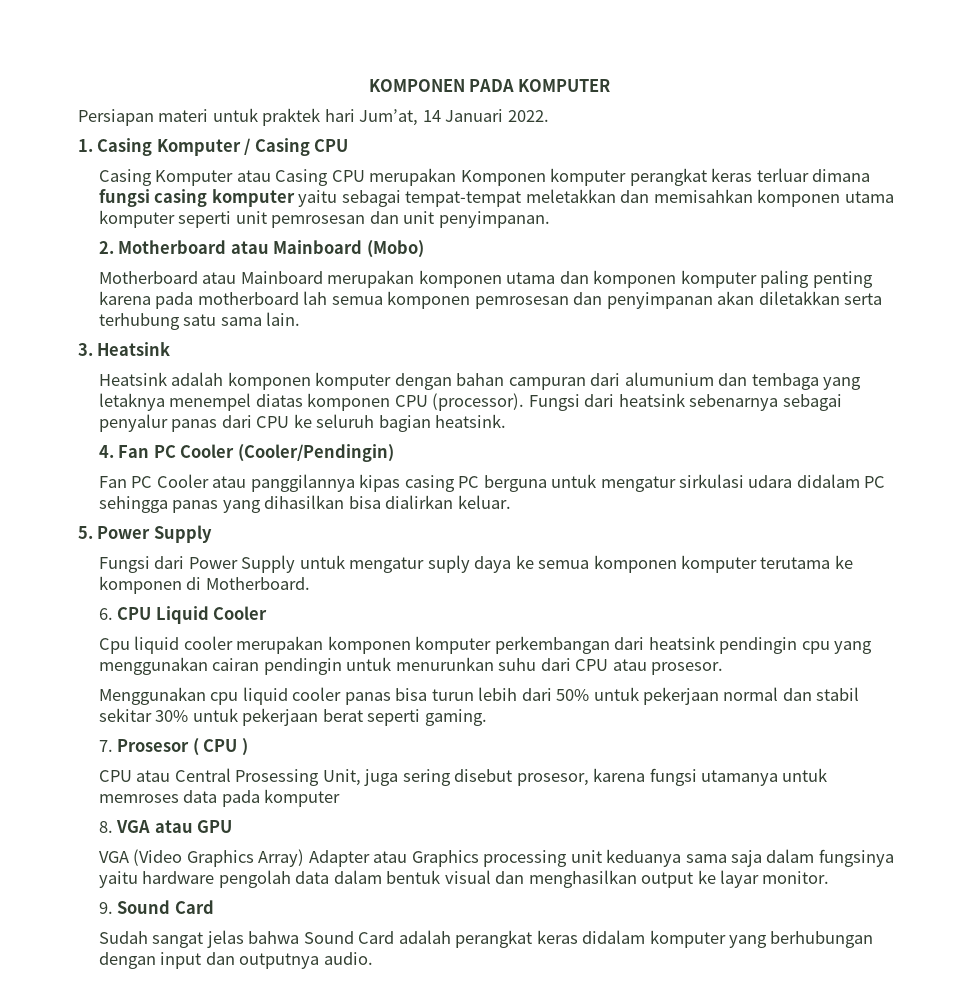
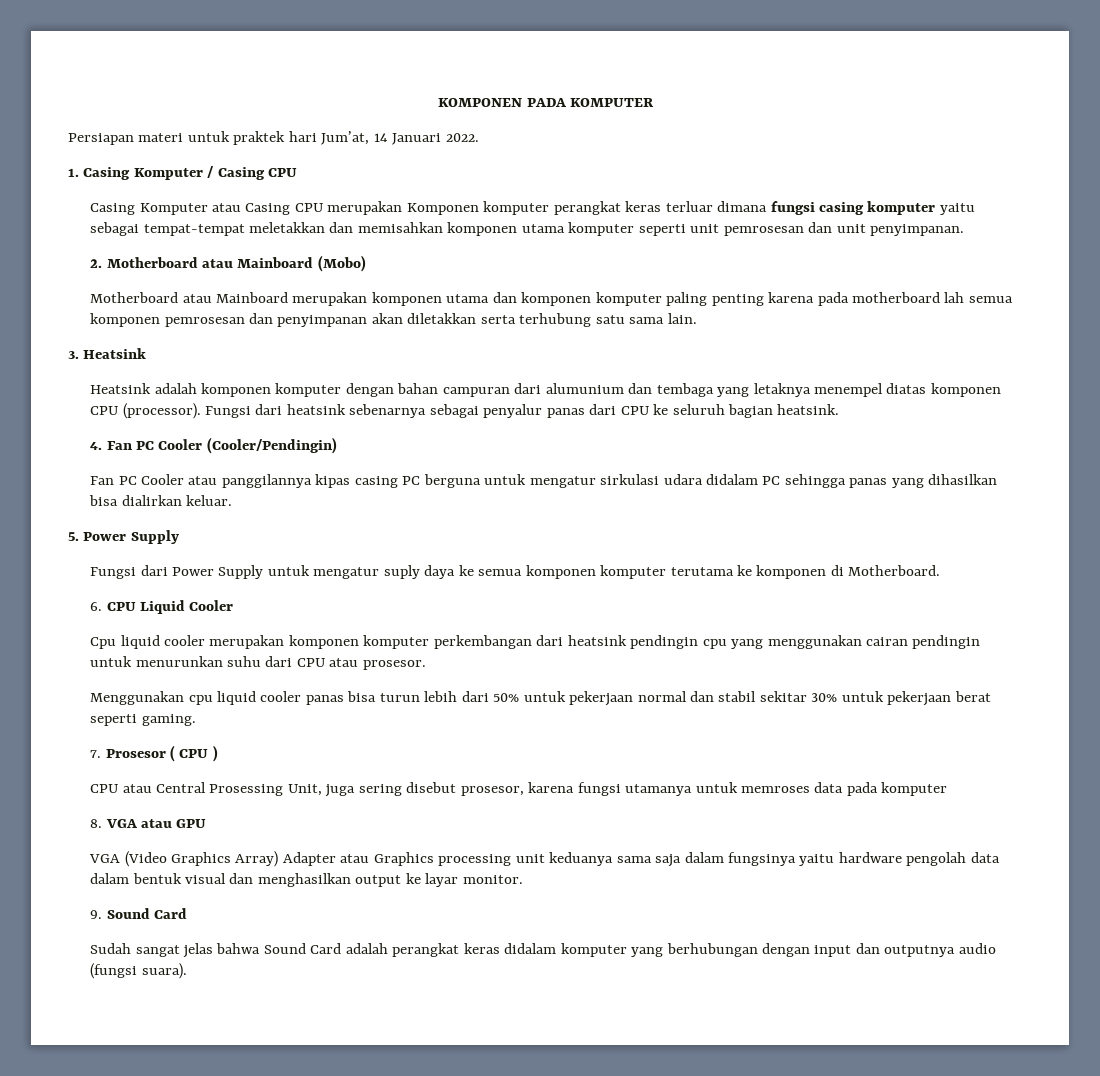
- Sudah sangat jelas bahwa Sound Card adalah perangkat keras didalam komputer yang berhubungan dengan input dan outputnya audio.
+ Sudah sangat jelas bahwa Sound Card adalah perangkat keras didalam komputer yang berhubungan dengan input dan outputnya audio (fungsi suara).

